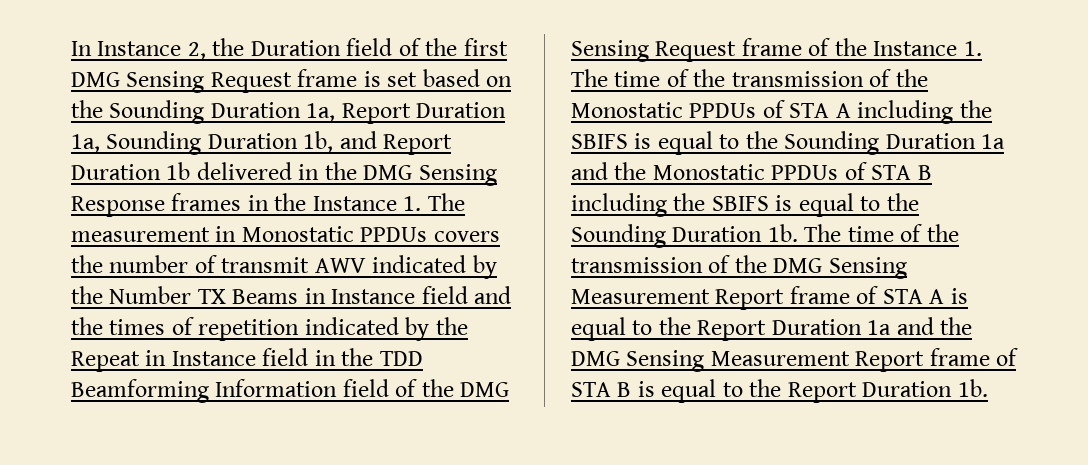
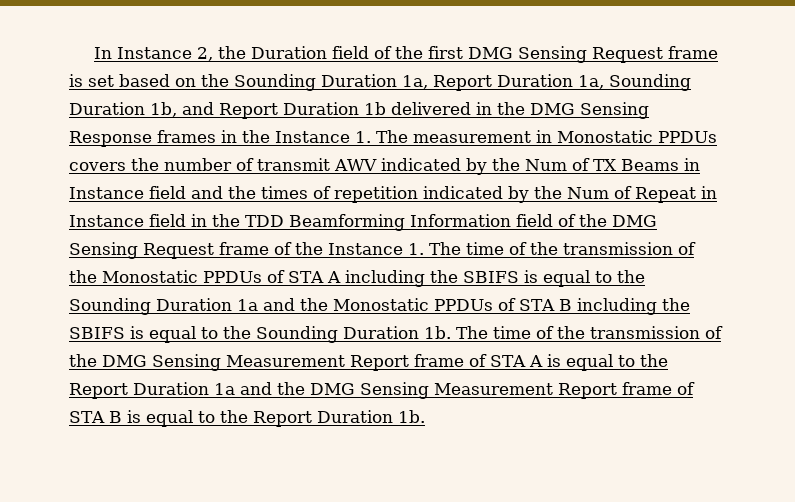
- In Instance 2, the Duration field of the first DMG Sensing Request frame is set based on the Sounding Duration 1a, Report Duration 1a, Sounding Duration 1b, and Report Duration 1b delivered in the DMG Sensing Response frames in the Instance 1. The measurement in Monostatic PPDUs covers the number of transmit AWV indicated by the Number TX Beams in Instance field and the times of repetition indicated by the Repeat in Instance field in the TDD Beamforming Information field of the DMG Sensing Request frame of the Instance 1. The time of the transmission of the Monostatic PPDUs of STA A including the SBIFS is equal to the Sounding Duration 1a and the Monostatic PPDUs of STA B including the SBIFS is equal to the Sounding Duration 1b.
+ In Instance 2, the Duration field of the first DMG Sensing Request frame is set based on the Sounding Duration 1a, Report Duration 1a, Sounding Duration 1b, and Report Duration 1b delivered in the DMG Sensing Response frames in the Instance 1. The measurement in Monostatic PPDUs covers the number of transmit AWV indicated by the Num of TX Beams in Instance field and the times of repetition indicated by the Num of Repeat in Instance field in the TDD Beamforming Information field of the DMG Sensing Request frame of the Instance 1. The time of the transmission of the Monostatic PPDUs of STA A including the SBIFS is equal to the Sounding Duration 1a and the Monostatic PPDUs of STA B including the SBIFS is equal to the Sounding Duration 1b.

